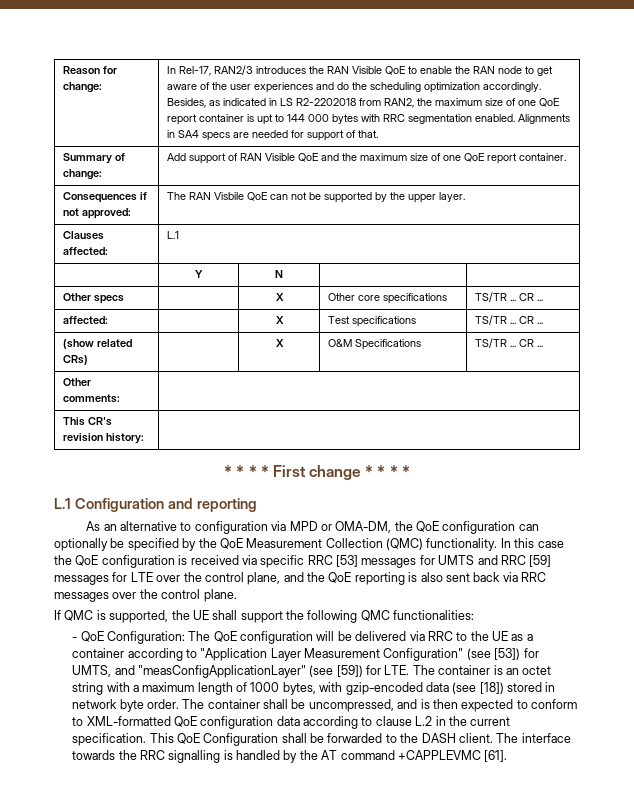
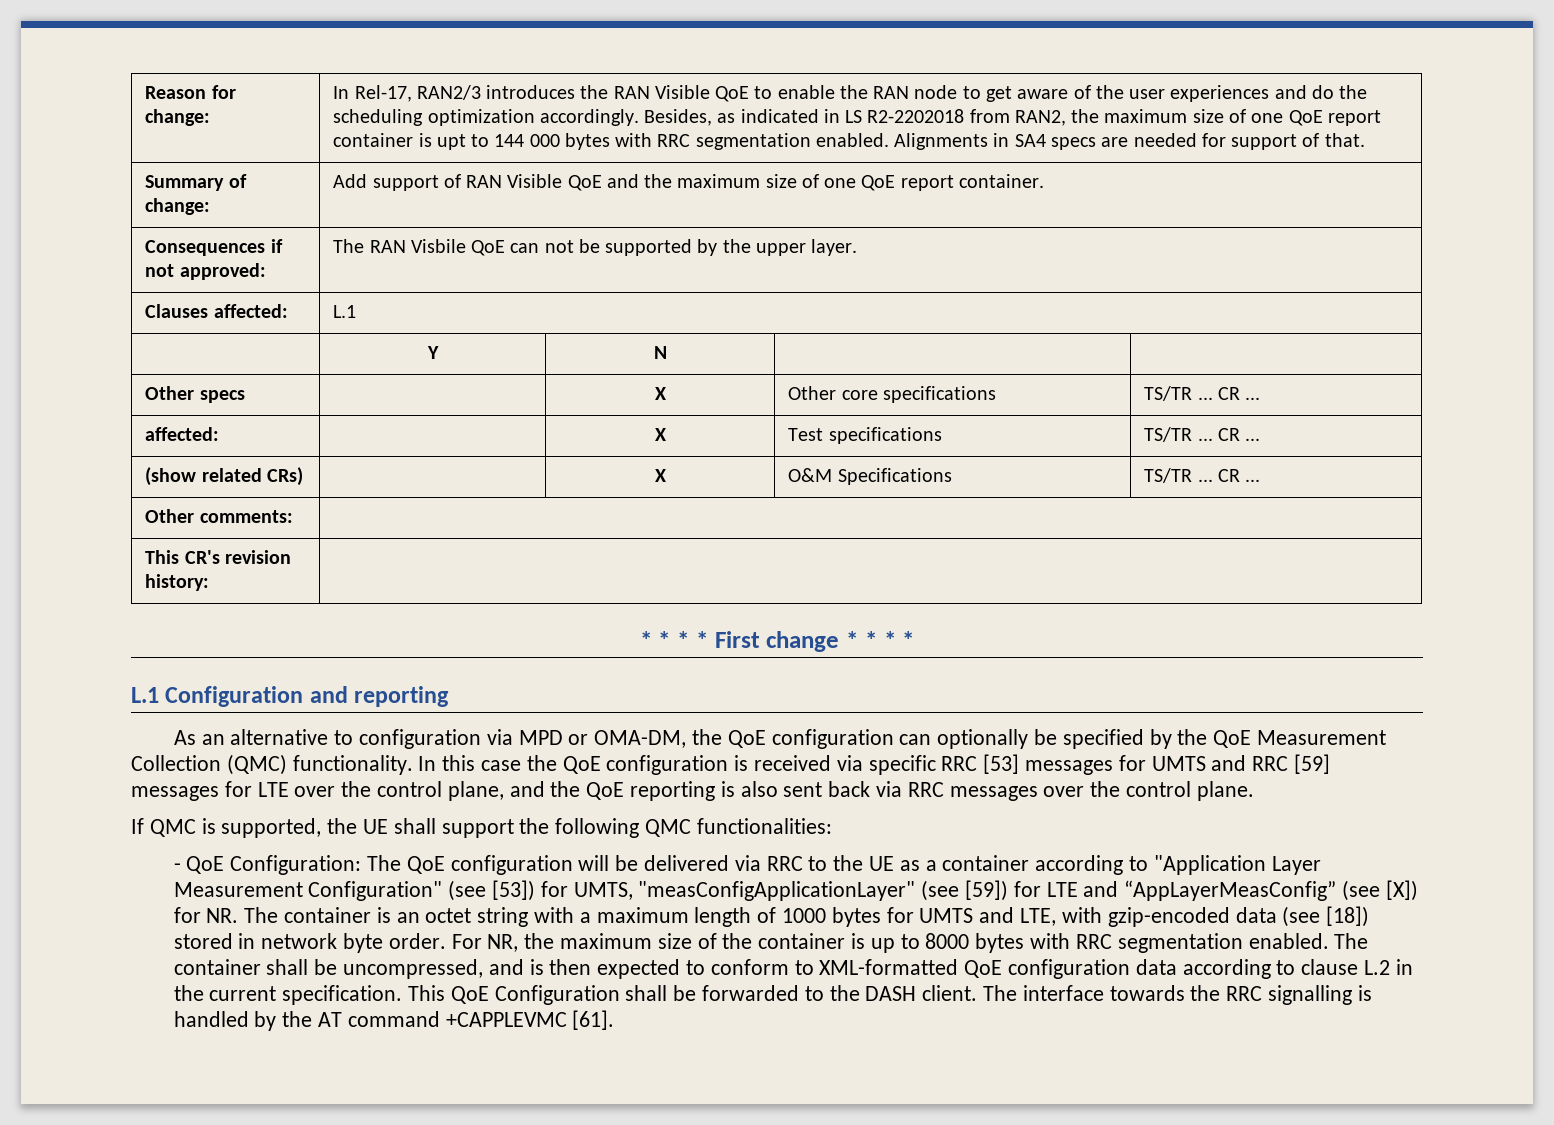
- - QoE Configuration: The QoE configuration will be delivered via RRC to the UE as a container according to "Application Layer Measurement Configuration" (see [53]) for UMTS, and "measConfigApplicationLayer" (see [59]) for LTE. The container is an octet string with a maximum length of 1000 bytes, with gzip-encoded data (see [18]) stored in network byte order.
+ - QoE Configuration: The QoE configuration will be delivered via RRC to the UE as a container according to "Application Layer Measurement Configuration" (see [53]) for UMTS, "measConfigApplicationLayer" (see [59]) for LTE and “AppLayerMeasConfig” (see [X]) for NR. The container is an octet string with a maximum length of 1000 bytes for UMTS and LTE, with gzip-encoded data (see [18]) stored in network byte order.
+ For NR, the maximum size of the container is up to 8000 bytes with RRC segmentation enabled.

